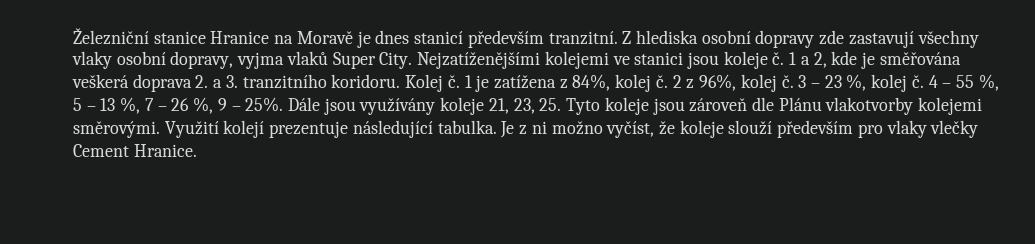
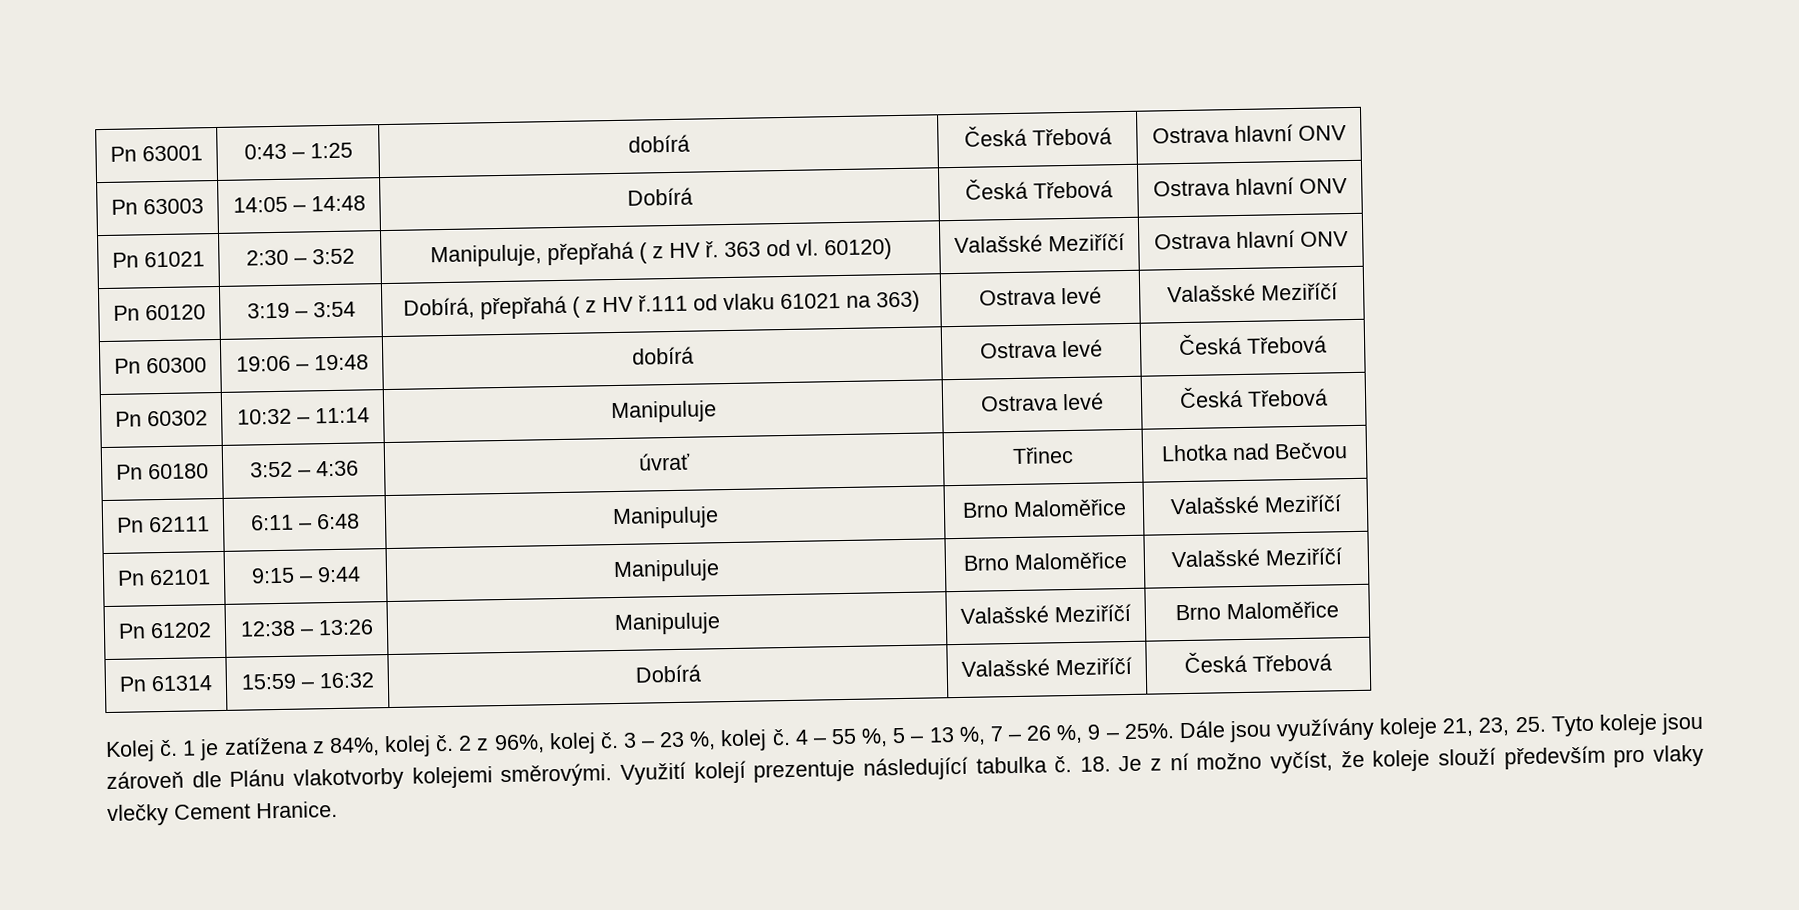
- Železniční stanice Hranice na Moravě je dnes stanicí především tranzitní. Z hlediska osobní dopravy zde zastavují všechny vlaky osobní dopravy, vyjma vlaků Super City. Nejzatíženějšími kolejemi ve stanici jsou koleje č. 1 a 2, kde je směřována veškerá doprava 2. a 3. tranzitního koridoru. Kolej č.
+ Pn 63001 | 0:43 – 1:25 | dobírá | Česká Třebová | Ostrava hlavní ONV
+ Pn 63003 | 14:05 – 14:48 | Dobírá | Česká Třebová | Ostrava hlavní ONV
+ Pn 61021 | 2:30 – 3:52 | Manipuluje, přepřahá ( z HV ř. 363 od vl. 60120) | Valašské Meziříčí | Ostrava hlavní ONV
+ Pn 60120 | 3:19 – 3:54 | Dobírá, přepřahá ( z HV ř.111 od vlaku 61021 na 363) | Ostrava levé | Valašské Meziříčí
+ Pn 60300 | 19:06 – 19:48 | dobírá | Ostrava levé | Česká Třebová
+ Pn 60302 | 10:32 – 11:14 | Manipuluje | Ostrava levé | Česká Třebová
+ Pn 60180 | 3:52 – 4:36 | úvrať | Třinec | Lhotka nad Bečvou
+ Pn 62111 | 6:11 – 6:48 | Manipuluje | Brno Maloměřice | Valašské Meziříčí
+ Pn 62101 | 9:15 – 9:44 | Manipuluje | Brno Maloměřice | Valašské Meziříčí
+ Pn 61202 | 12:38 – 13:26 | Manipuluje | Valašské Meziříčí | Brno Maloměřice
+ Pn 61314 | 15:59 – 16:32 | Dobírá | Valašské Meziříčí | Česká Třebová
+ Kolej č.
- Využití kolejí prezentuje následující tabulka. Je z ni možno vyčíst, že koleje slouží především pro vlaky vlečky Cement Hranice.
+ Využití kolejí prezentuje následující tabulka č. 18. Je z ní možno vyčíst, že koleje slouží především pro vlaky vlečky Cement Hranice.

